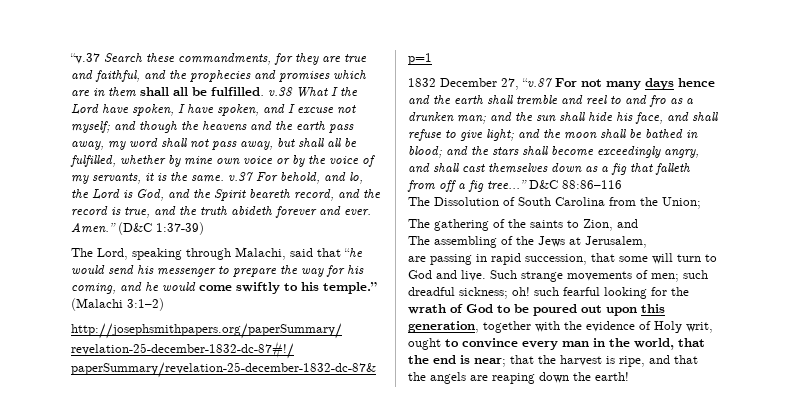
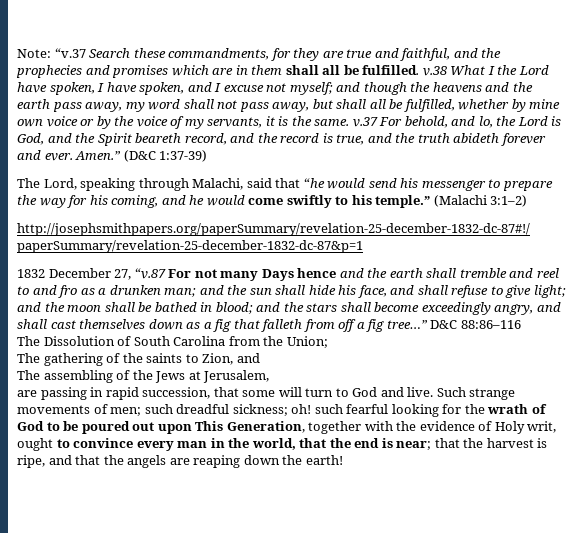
+ Note:
- 1832 December 27, “v.87 For not many days hence and the earth shall tremble and reel to and fro as a drunken man;
+ 1832 December 27, “v.87 For not many Days hence and the earth shall tremble and reel to and fro as a drunken man;
- Such strange movements of men; such dreadful sickness; oh! such fearful looking for the wrath of God to be poured out upon this generation, together with the evidence of Holy writ, ought to convince every man in the world, that the end is near; that the harvest is ripe, and that the angels are reaping down the earth!
+ Such strange movements of men; such dreadful sickness; oh! such fearful looking for the wrath of God to be poured out upon This Generation, together with the evidence of Holy writ, ought to convince every man in the world, that the end is near; that the harvest is ripe, and that the angels are reaping down the earth!

